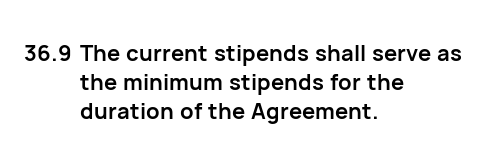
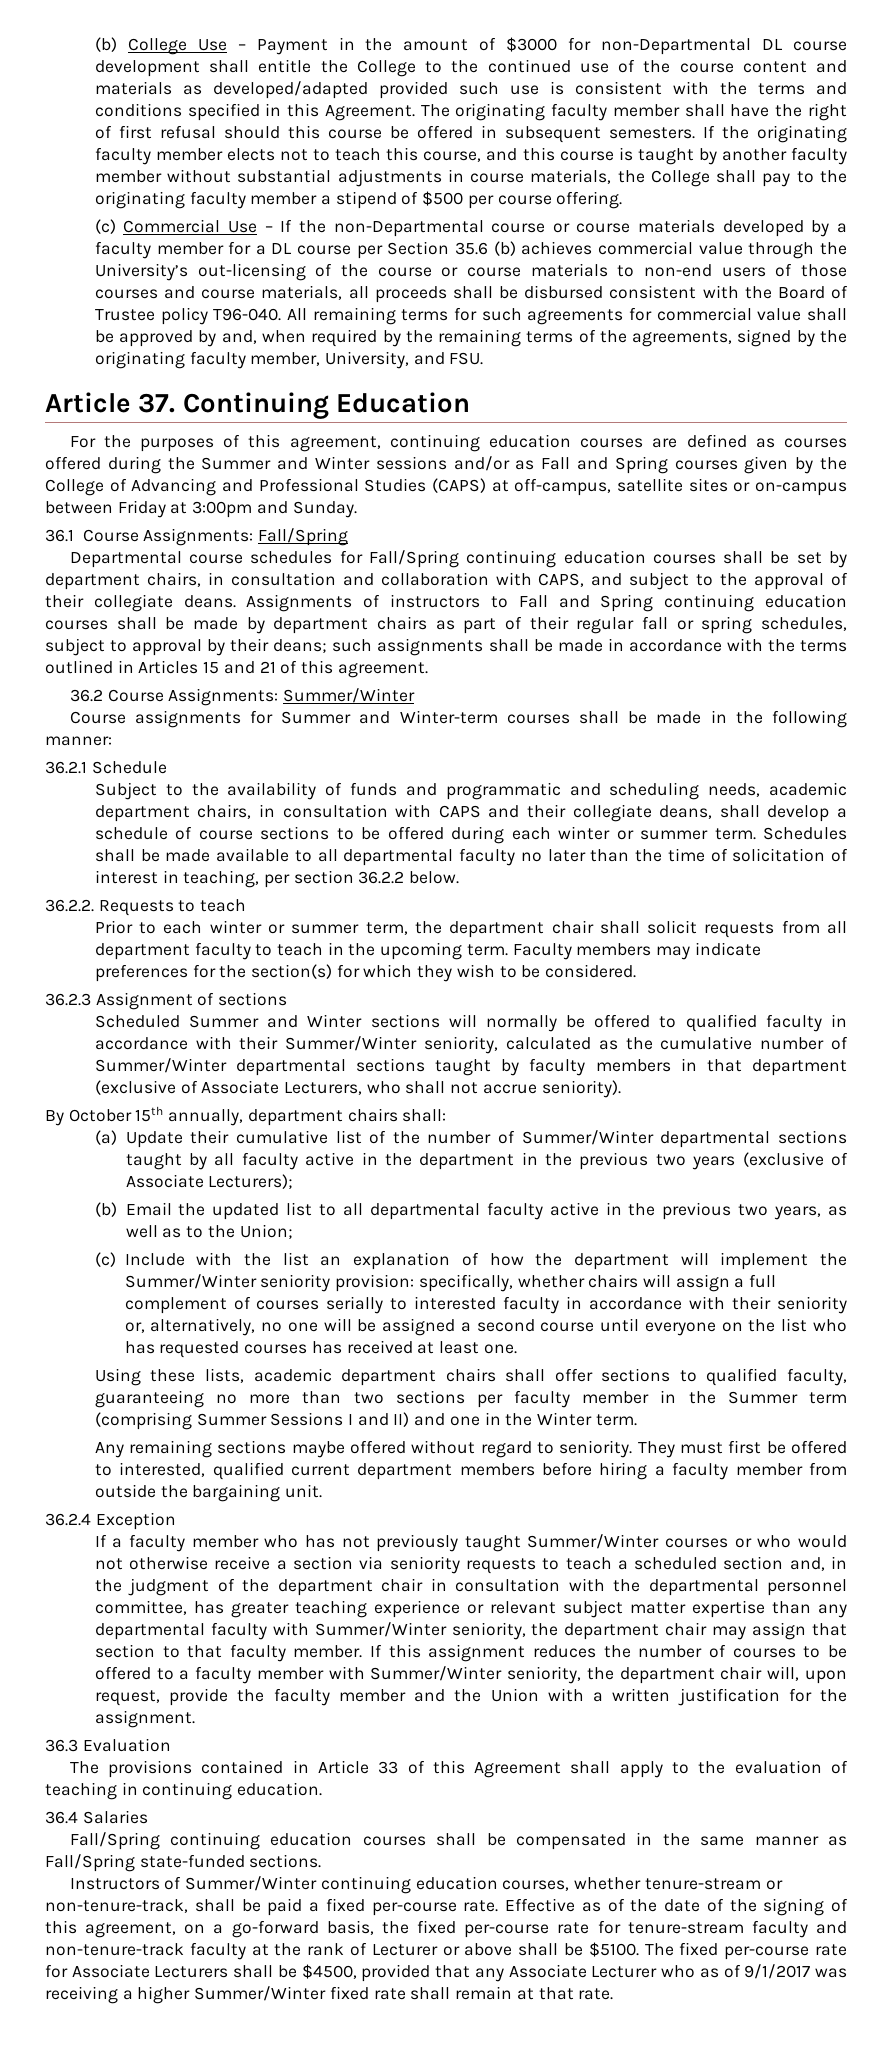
- 36.9 The current stipends shall serve as the minimum stipends for the duration of the Agreement.
+ (b) College Use – Payment in the amount of $3000 for non-Departmental DL course development shall entitle the College to the continued use of the course content and materials as developed/adapted provided such use is consistent with the terms and conditions specified in this Agreement. The originating faculty member shall have the right of first refusal should this course be offered in subsequent semesters. If the originating faculty member elects not to teach this course, and this course is taught by another faculty member without substantial adjustments in course materials, the College shall pay to the originating faculty member a stipend of $500 per course offering.
+ (c) Commercial Use – If the non-Departmental course or course materials developed by a faculty member for a DL course per Section 35.6 (b) achieves commercial value through the University’s out-licensing of the course or course materials to non-end users of those courses and course materials, all proceeds shall be disbursed consistent with the Board of Trustee policy T96-040. All remaining terms for such agreements for commercial value shall be approved by and, when required by the remaining terms of the agreements, signed by the originating faculty member, University, and FSU.
+ Article 37. Continuing Education
+ For the purposes of this agreement, continuing education courses are defined as courses offered during the Summer and Winter sessions and/or as Fall and Spring courses given by the College of Advancing and Professional Studies (CAPS) at off-campus, satellite sites or on-campus between Friday at 3:00pm and Sunday.
+ 36.1 Course Assignments: Fall/Spring
+ Departmental course schedules for Fall/Spring continuing education courses shall be set by department chairs, in consultation and collaboration with CAPS, and subject to the approval of their collegiate deans. Assignments of instructors to Fall and Spring continuing education courses shall be made by department chairs as part of their regular fall or spring schedules, subject to approval by their deans; such assignments shall be made in accordance with the terms outlined in Articles 15 and 21 of this agreement.
+ 36.2 Course Assignments: Summer/Winter
+ Course assignments for Summer and Winter-term courses shall be made in the following manner:
+ 36.2.1 Schedule
+ Subject to the availability of funds and programmatic and scheduling needs, academic department chairs, in consultation with CAPS and their collegiate deans, shall develop a schedule of course sections to be offered during each winter or summer term. Schedules shall be made available to all departmental faculty no later than the time of solicitation of interest in teaching, per section 36.2.2 below.
+ 36.2.2. Requests to teach
+ Prior to each winter or summer term, the department chair shall solicit requests from all department faculty to teach in the upcoming term. Faculty members may indicate preferences for the section(s) for which they wish to be considered.
+ 36.2.3 Assignment of sections
+ Scheduled Summer and Winter sections will normally be offered to qualified faculty in accordance with their Summer/Winter seniority, calculated as the cumulative number of Summer/Winter departmental sections taught by faculty members in that department (exclusive of Associate Lecturers, who shall not accrue seniority).
+ By October 15th annually, department chairs shall:
+ (a) Update their cumulative list of the number of Summer/Winter departmental sections taught by all faculty active in the department in the previous two years (exclusive of Associate Lecturers);
+ (b) Email the updated list to all departmental faculty active in the previous two years, as well as to the Union;
+ (c) Include with the list an explanation of how the department will implement the Summer/Winter seniority provision: specifically, whether chairs will assign a full complement of courses serially to interested faculty in accordance with their seniority or, alternatively, no one will be assigned a second course until everyone on the list who has requested courses has received at least one.
+ Using these lists, academic department chairs shall offer sections to qualified faculty, guaranteeing no more than two sections per faculty member in the Summer term (comprising Summer Sessions I and II) and one in the Winter term.
+ Any remaining sections maybe offered without regard to seniority. They must first be offered to interested, qualified current department members before hiring a faculty member from outside the bargaining unit.
+ 36.2.4 Exception
+ If a faculty member who has not previously taught Summer/Winter courses or who would not otherwise receive a section via seniority requests to teach a scheduled section and, in the judgment of the department chair in consultation with the departmental personnel committee, has greater teaching experience or relevant subject matter expertise than any departmental faculty with Summer/Winter seniority, the department chair may assign that section to that faculty member. If this assignment reduces the number of courses to be offered to a faculty member with Summer/Winter seniority, the department chair will, upon request, provide the faculty member and the Union with a written justification for the assignment.
+ 36.3 Evaluation
+ The provisions contained in Article 33 of this Agreement shall apply to the evaluation of teaching in continuing education.
+ 36.4 Salaries
+ Fall/Spring continuing education courses shall be compensated in the same manner as Fall/Spring state-funded sections.
+ Instructors of Summer/Winter continuing education courses, whether tenure-stream or non-tenure-track, shall be paid a fixed per-course rate. Effective as of the date of the signing of this agreement, on a go-forward basis, the fixed per-course rate for tenure-stream faculty and non-tenure-track faculty at the rank of Lecturer or above shall be $5100. The fixed per-course rate for Associate Lecturers shall be $4500, provided that any Associate Lecturer who as of 9/1/2017 was receiving a higher Summer/Winter fixed rate shall remain at that rate.

